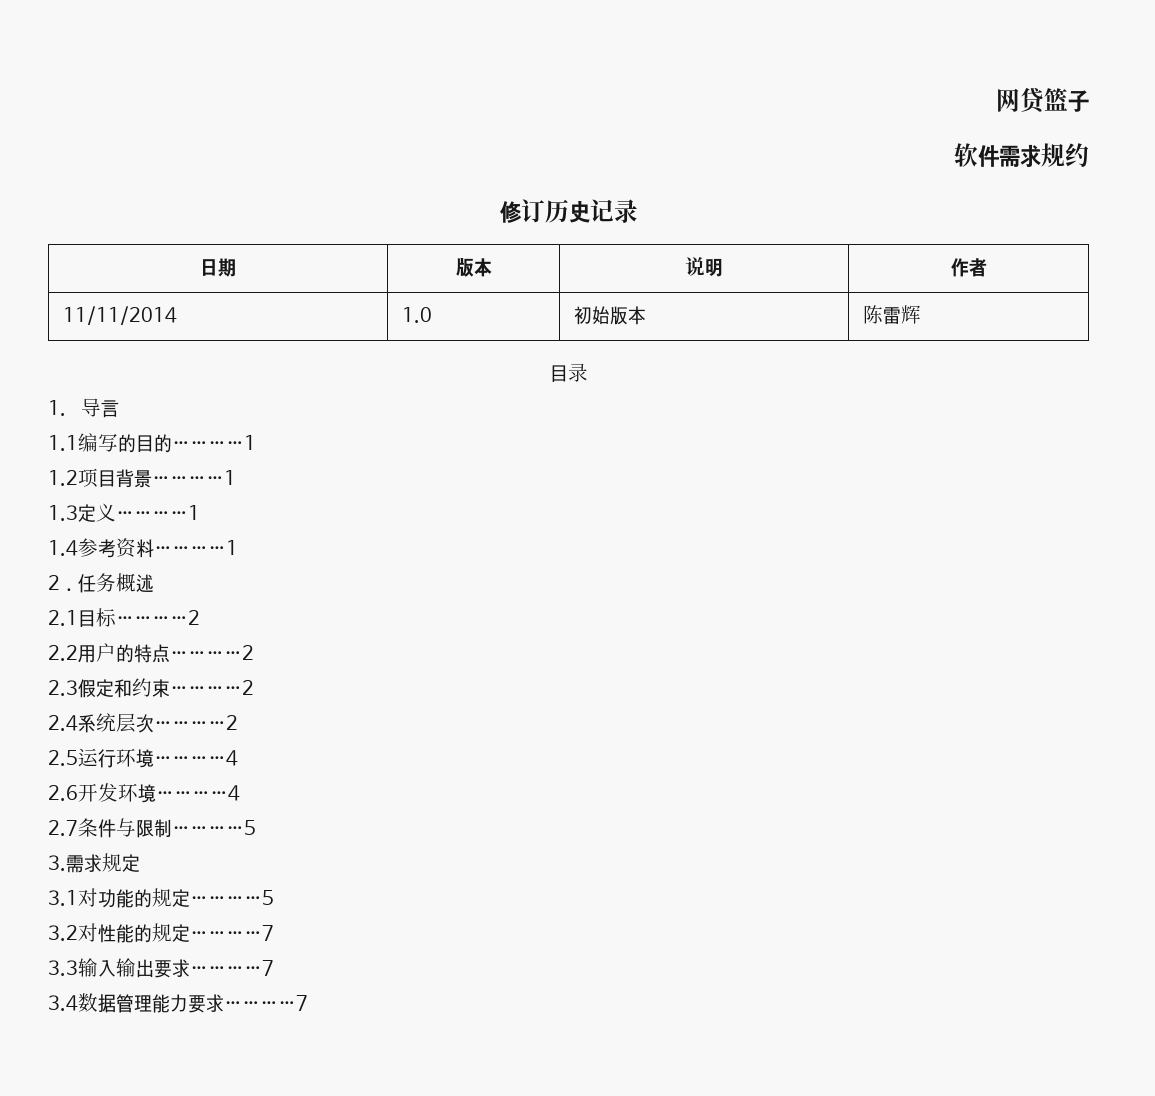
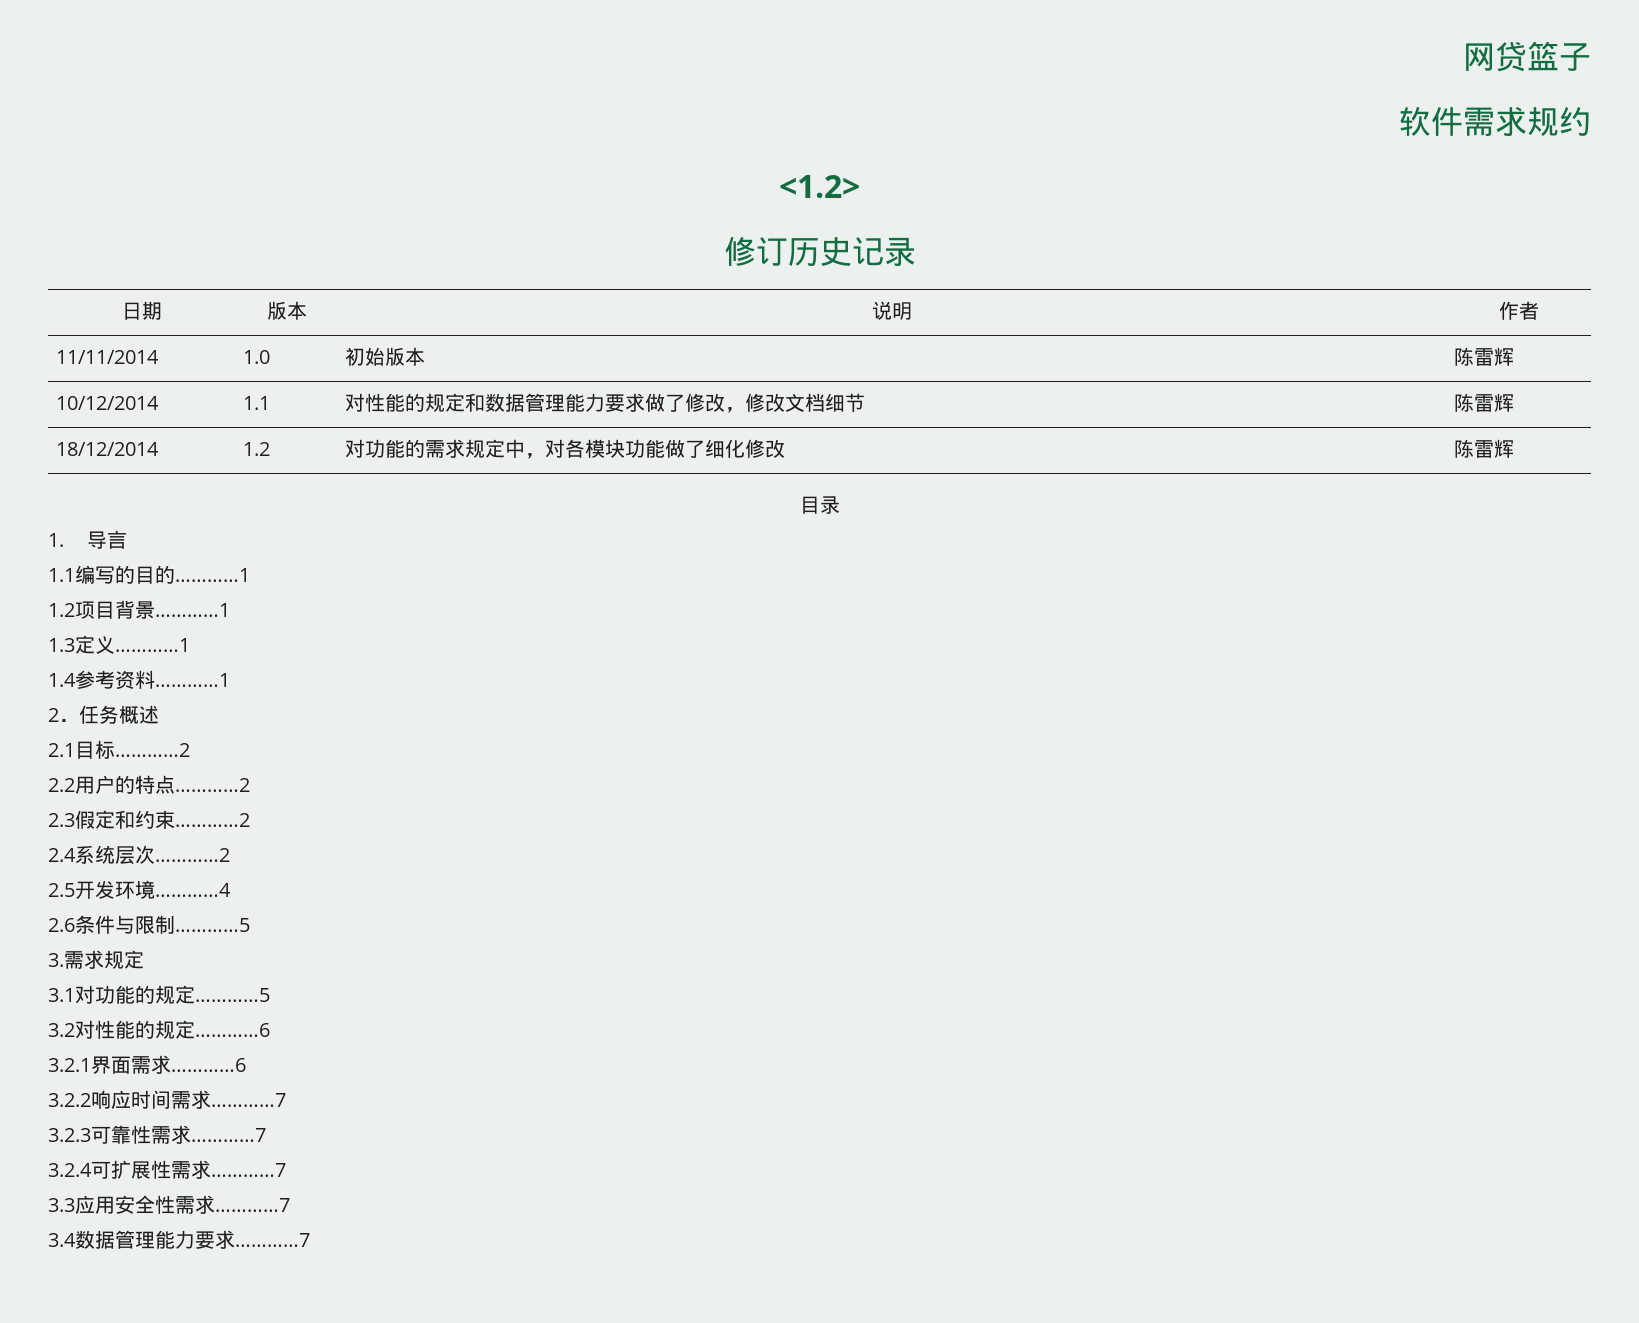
+ <1.2>
+ 10/12/2014 | 1.1 | 对性能的规定和数据管理能力要求做了修改，修改文档细节 | 陈雷辉
+ 18/12/2014 | 1.2 | 对功能的需求规定中，对各模块功能做了细化修改 | 陈雷辉
- 2.5运行环境…………4
- 2.6开发环境…………4
+ 2.5开发环境…………4
- 2.7条件与限制…………5
+ 2.6条件与限制…………5
- 3.2对性能的规定…………7
+ 3.2对性能的规定…………6
+ 3.2.1界面需求…………6
+ 3.2.2响应时间需求…………7
+ 3.2.3可靠性需求…………7
+ 3.2.4可扩展性需求…………7
- 3.3输入输出要求…………7
+ 3.3应用安全性需求…………7

